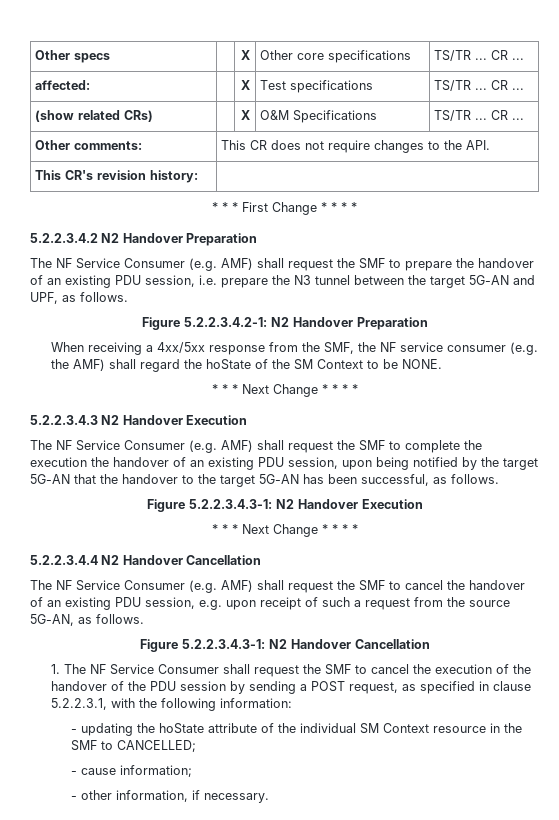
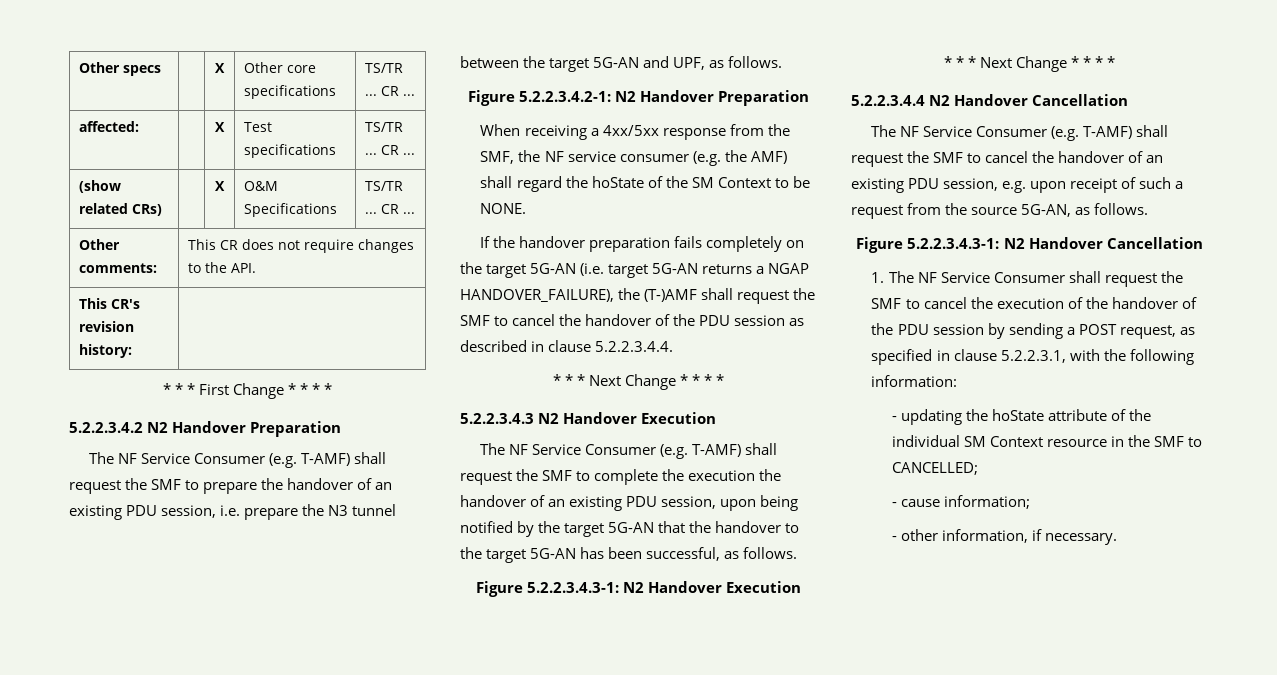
- The NF Service Consumer (e.g. AMF) shall request the SMF to prepare the handover of an existing PDU session, i.e. prepare the N3 tunnel between the target 5G-AN and UPF, as follows.
+ The NF Service Consumer (e.g. T-AMF) shall request the SMF to prepare the handover of an existing PDU session, i.e. prepare the N3 tunnel between the target 5G-AN and UPF, as follows.
+ If the handover preparation fails completely on the target 5G-AN (i.e. target 5G-AN returns a NGAP HANDOVER_FAILURE), the (T-)AMF shall request the SMF to cancel the handover of the PDU session as described in clause 5.2.2.3.4.4.
- The NF Service Consumer (e.g. AMF) shall request the SMF to complete the execution the handover of an existing PDU session, upon being notified by the target 5G-AN that the handover to the target 5G-AN has been successful, as follows.
+ The NF Service Consumer (e.g. T-AMF) shall request the SMF to complete the execution the handover of an existing PDU session, upon being notified by the target 5G-AN that the handover to the target 5G-AN has been successful, as follows.
- The NF Service Consumer (e.g. AMF) shall request the SMF to cancel the handover of an existing PDU session, e.g. upon receipt of such a request from the source 5G-AN, as follows.
+ The NF Service Consumer (e.g. T-AMF) shall request the SMF to cancel the handover of an existing PDU session, e.g. upon receipt of such a request from the source 5G-AN, as follows.

